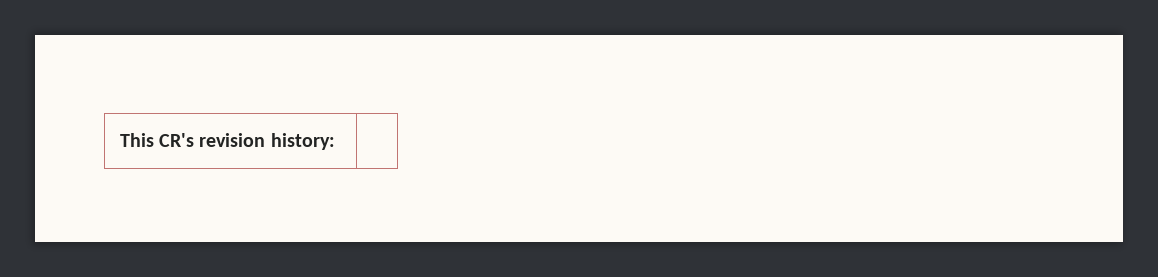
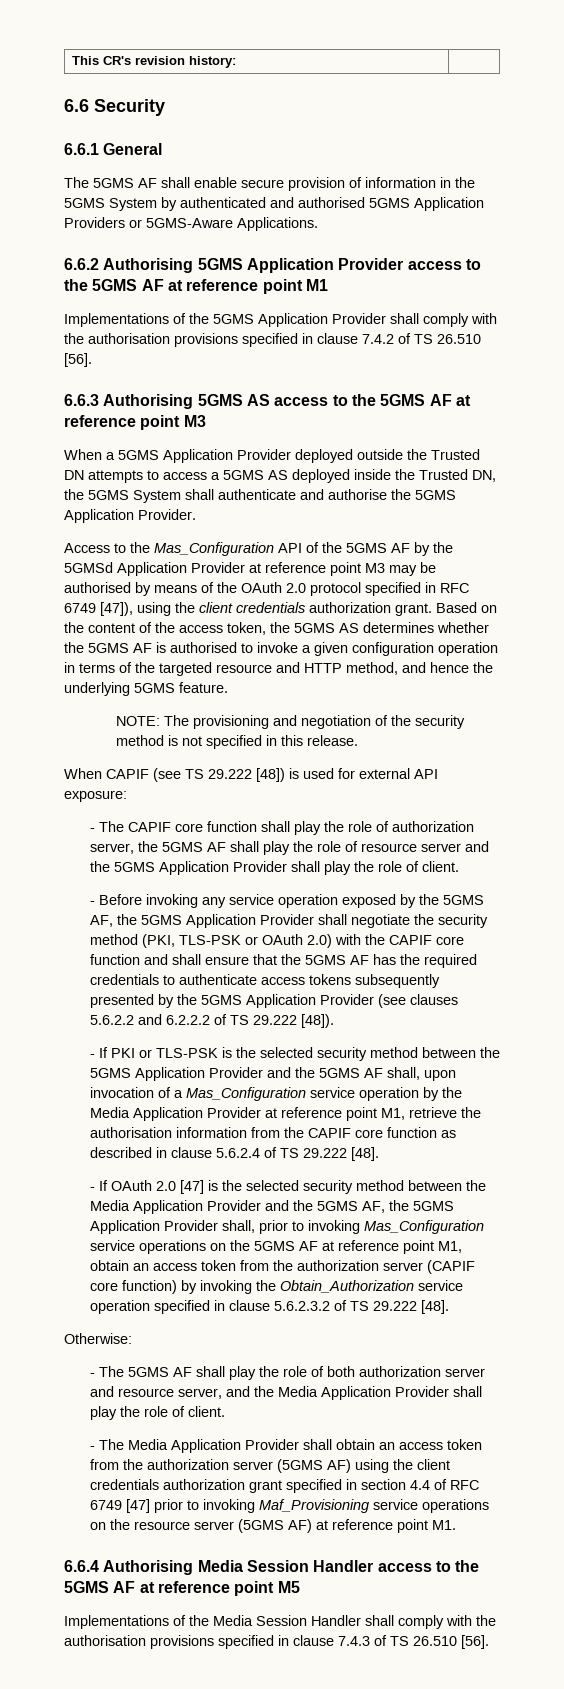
+ 6.6 Security
+ 6.6.1 General
+ The 5GMS AF shall enable secure provision of information in the 5GMS System by authenticated and authorised 5GMS Application Providers or 5GMS-Aware Applications.
+ 6.6.2 Authorising 5GMS Application Provider access to the 5GMS AF at reference point M1
+ Implementations of the 5GMS Application Provider shall comply with the authorisation provisions specified in clause 7.4.2 of TS 26.510 [56].
+ 6.6.3 Authorising 5GMS AS access to the 5GMS AF at reference point M3
+ When a 5GMS Application Provider deployed outside the Trusted DN attempts to access a 5GMS AS deployed inside the Trusted DN, the 5GMS System shall authenticate and authorise the 5GMS Application Provider.
+ Access to the Mas_Configuration API of the 5GMS AF by the 5GMSd Application Provider at reference point M3 may be authorised by means of the OAuth 2.0 protocol specified in RFC 6749 [47]), using the client credentials authorization grant. Based on the content of the access token, the 5GMS AS determines whether the 5GMS AF is authorised to invoke a given configuration operation in terms of the targeted resource and HTTP method, and hence the underlying 5GMS feature.
+ NOTE: The provisioning and negotiation of the security method is not specified in this release.
+ When CAPIF (see TS 29.222 [48]) is used for external API exposure:
+ - The CAPIF core function shall play the role of authorization server, the 5GMS AF shall play the role of resource server and the 5GMS Application Provider shall play the role of client.
+ - Before invoking any service operation exposed by the 5GMS AF, the 5GMS Application Provider shall negotiate the security method (PKI, TLS-PSK or OAuth 2.0) with the CAPIF core function and shall ensure that the 5GMS AF has the required credentials to authenticate access tokens subsequently presented by the 5GMS Application Provider (see clauses 5.6.2.2 and 6.2.2.2 of TS 29.222 [48]).
+ - If PKI or TLS-PSK is the selected security method between the 5GMS Application Provider and the 5GMS AF shall, upon invocation of a Mas_Configuration service operation by the Media Application Provider at reference point M1, retrieve the authorisation information from the CAPIF core function as described in clause 5.6.2.4 of TS 29.222 [48].
+ - If OAuth 2.0 [47] is the selected security method between the Media Application Provider and the 5GMS AF, the 5GMS Application Provider shall, prior to invoking Mas_Configuration service operations on the 5GMS AF at reference point M1, obtain an access token from the authorization server (CAPIF core function) by invoking the Obtain_Authorization service operation specified in clause 5.6.2.3.2 of TS 29.222 [48].
+ Otherwise:
+ - The 5GMS AF shall play the role of both authorization server and resource server, and the Media Application Provider shall play the role of client.
+ - The Media Application Provider shall obtain an access token from the authorization server (5GMS AF) using the client credentials authorization grant specified in section 4.4 of RFC 6749 [47] prior to invoking Maf_Provisioning service operations on the resource server (5GMS AF) at reference point M1.
+ 6.6.4 Authorising Media Session Handler access to the 5GMS AF at reference point M5
+ Implementations of the Media Session Handler shall comply with the authorisation provisions specified in clause 7.4.3 of TS 26.510 [56].

